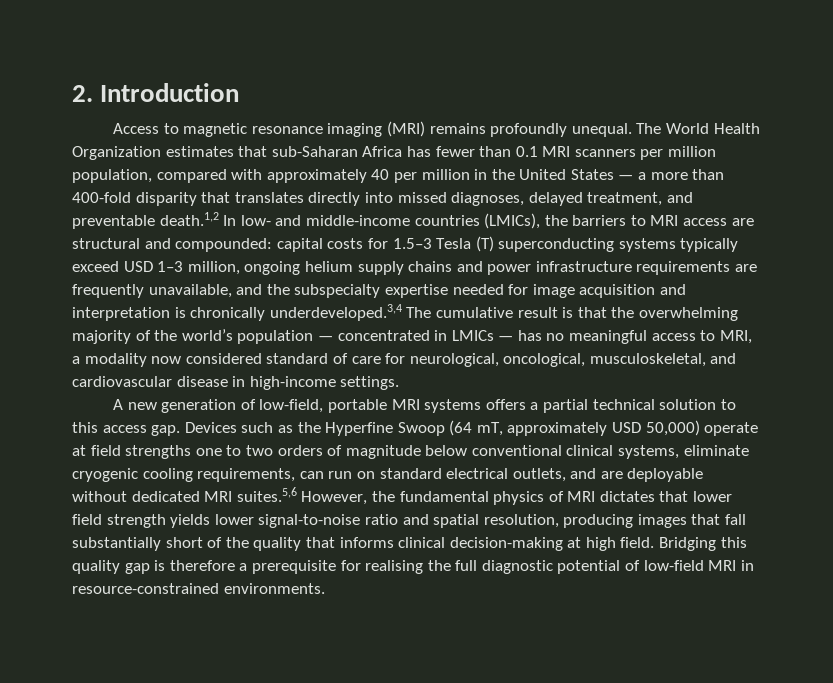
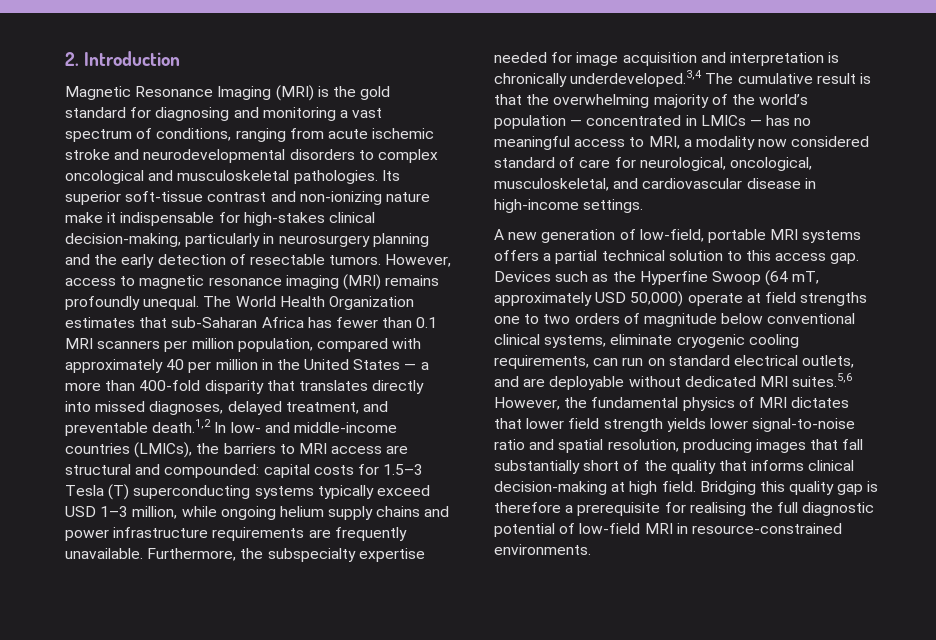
- Access to magnetic resonance imaging (MRI) remains profoundly unequal.
+ Magnetic Resonance Imaging (MRI) is the gold standard for diagnosing and monitoring a vast spectrum of conditions, ranging from acute ischemic stroke and neurodevelopmental disorders to complex oncological and musculoskeletal pathologies. Its superior soft-tissue contrast and non-ionizing nature make it indispensable for high-stakes clinical decision-making, particularly in neurosurgery planning and the early detection of resectable tumors. However, access to magnetic resonance imaging (MRI) remains profoundly unequal.
- capital costs for 1.5–3 Tesla (T) superconducting systems typically exceed USD 1–3 million, ongoing helium supply chains and power infrastructure requirements are frequently unavailable, and the subspecialty expertise needed for image acquisition and interpretation is chronically underdeveloped.3,4 The cumulative result is that the overwhelming majority of the world’s population — concentrated in LMICs — has no meaningful access to MRI, a modality now considered standard of care for neurological, oncological, musculoskeletal, and cardiovascular disease in high-income settings.
+ capital costs for 1.5–3 Tesla (T) superconducting systems typically exceed USD 1–3 million, while ongoing helium supply chains and power infrastructure requirements are frequently unavailable. Furthermore, the subspecialty expertise needed for image acquisition and interpretation is chronically underdeveloped.3,4 The cumulative result is that the overwhelming majority of the world’s population — concentrated in LMICs — has no meaningful access to MRI, a modality now considered standard of care for neurological, oncological, musculoskeletal, and cardiovascular disease in high-income settings.

